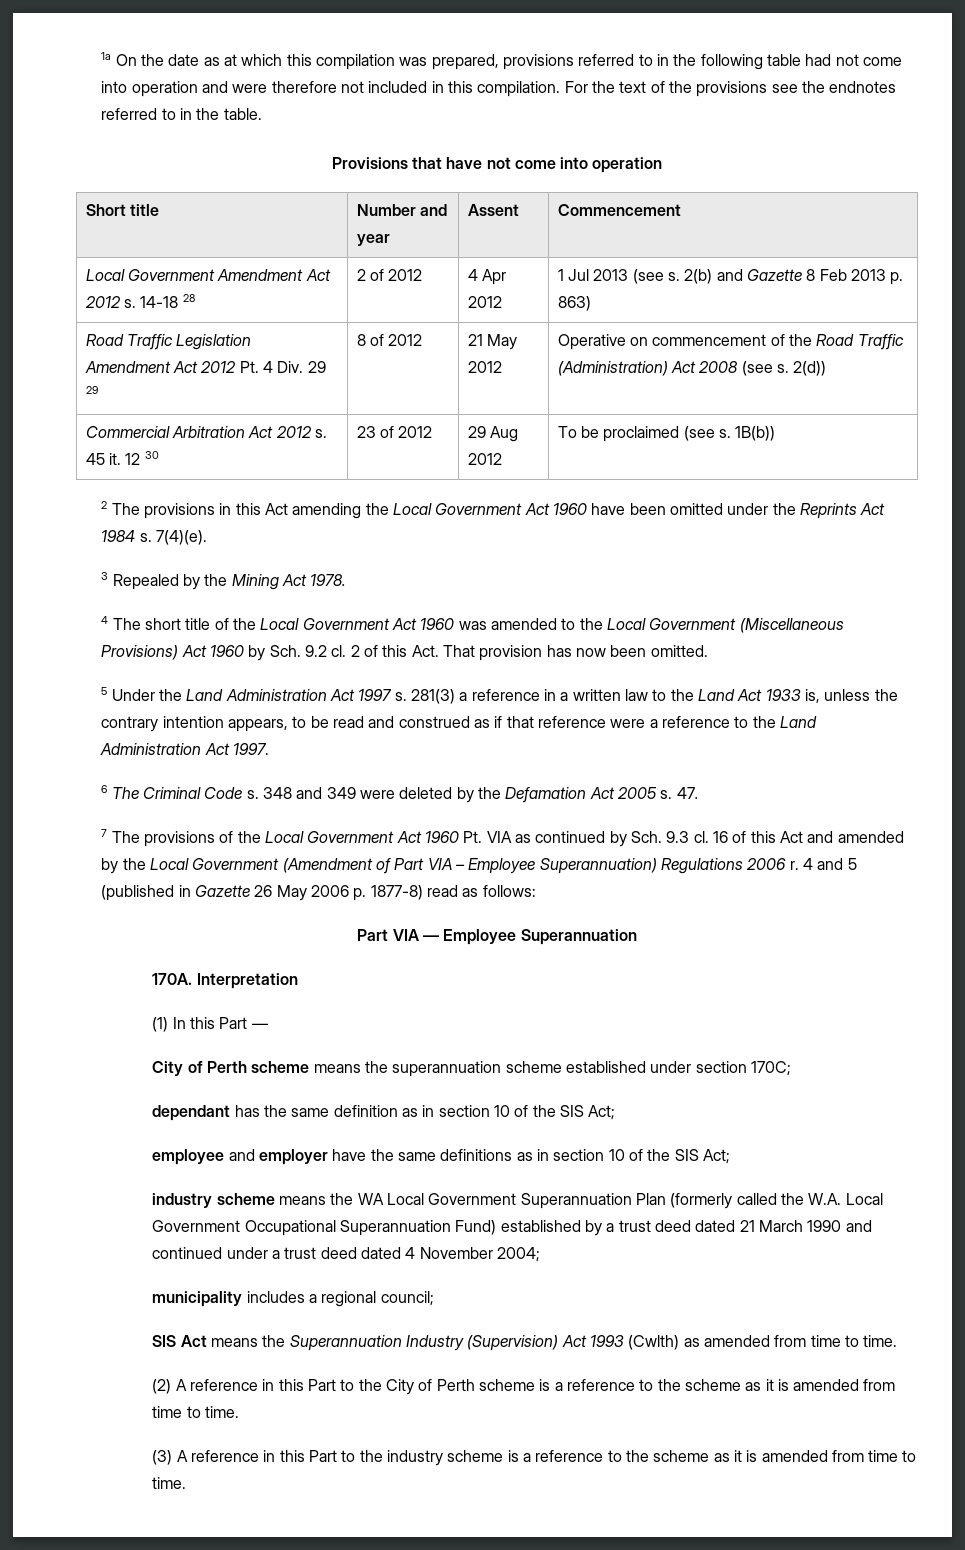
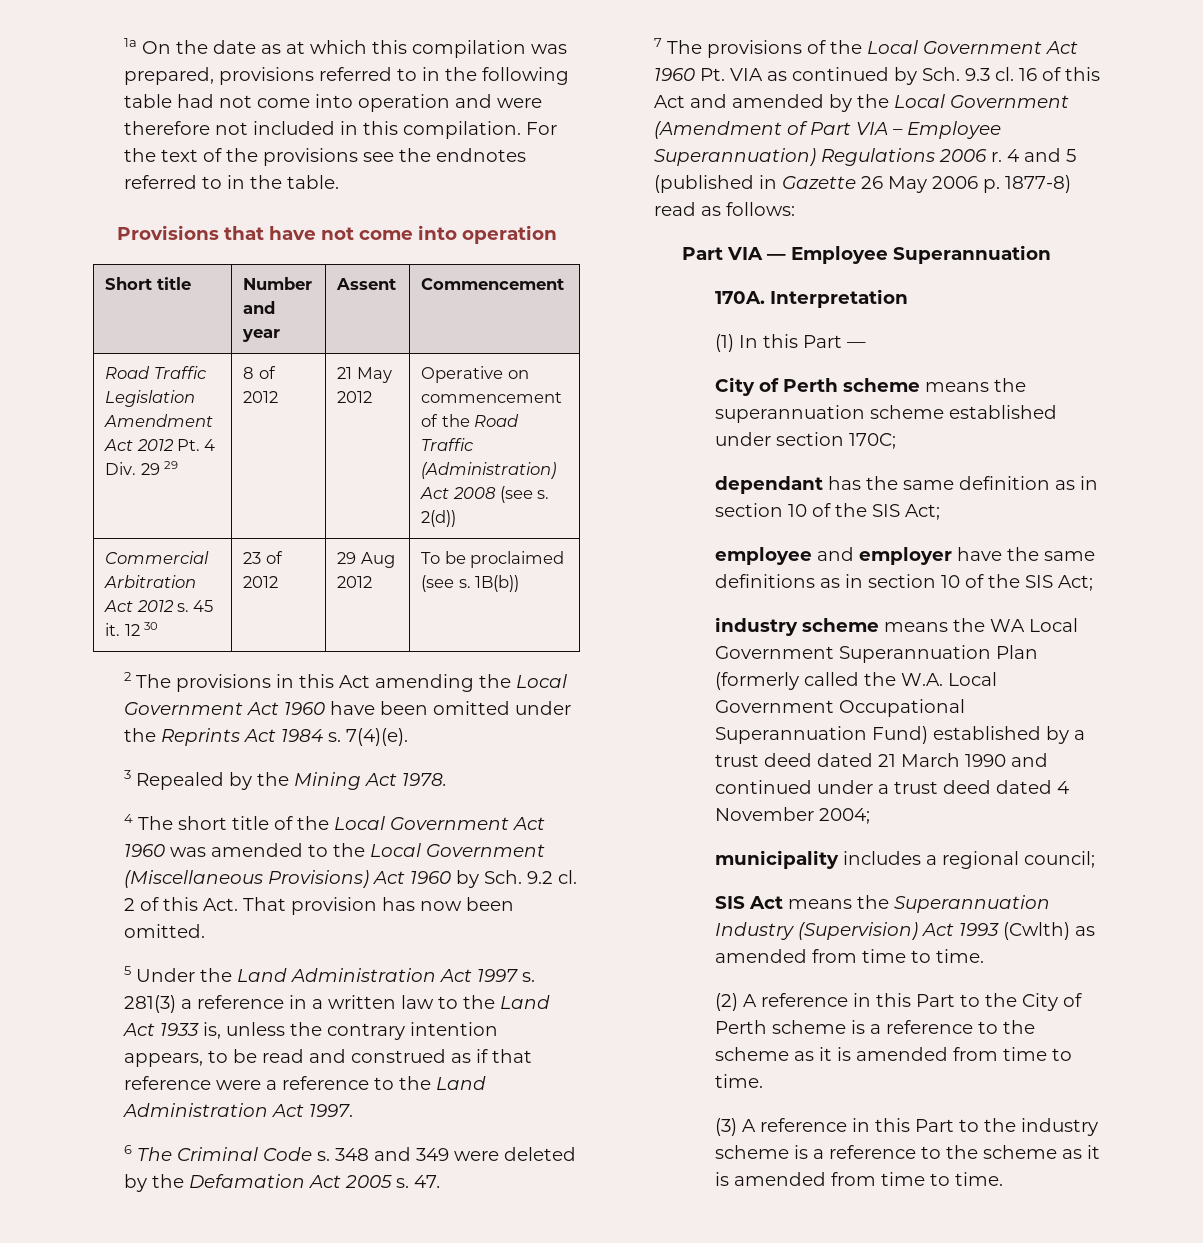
- Local Government Amendment Act 2012 s. 14-18 28 | 2 of 2012 | 4 Apr 2012 | 1 Jul 2013 (see s. 2(b) and Gazette 8 Feb 2013 p. 863)

